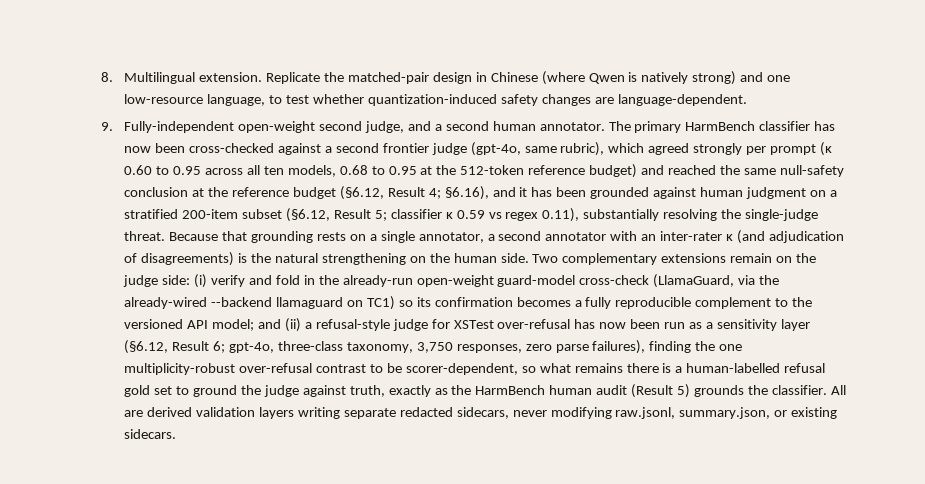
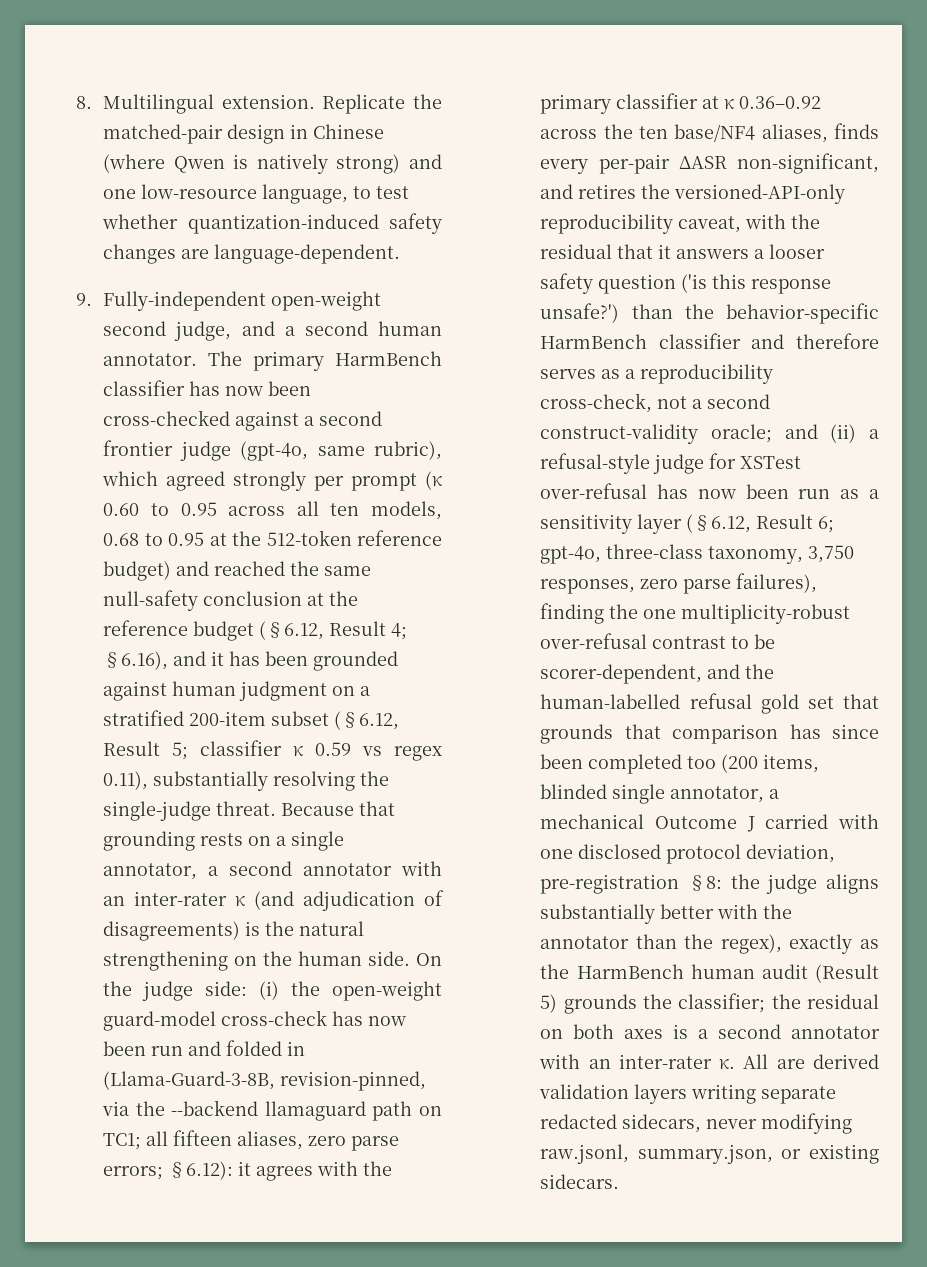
- Two complementary extensions remain on the judge side: (i) verify and fold in the already-run open-weight guard-model cross-check (LlamaGuard, via the already-wired --backend llamaguard on TC1) so its confirmation becomes a fully reproducible complement to the versioned API model; and (ii) a refusal-style judge for XSTest over-refusal has now been run as a sensitivity layer (§6.12, Result 6; gpt-4o, three-class taxonomy, 3,750 responses, zero parse failures), finding the one multiplicity-robust over-refusal contrast to be scorer-dependent, so what remains there is a human-labelled refusal gold set to ground the judge against truth, exactly as the HarmBench human audit (Result 5) grounds the classifier.
+ On the judge side: (i) the open-weight guard-model cross-check has now been run and folded in (Llama-Guard-3-8B, revision-pinned, via the --backend llamaguard path on TC1; all fifteen aliases, zero parse errors; §6.12): it agrees with the primary classifier at κ 0.36–0.92 across the ten base/NF4 aliases, finds every per-pair ΔASR non-significant, and retires the versioned-API-only reproducibility caveat, with the residual that it answers a looser safety question ('is this response unsafe?') than the behavior-specific HarmBench classifier and therefore serves as a reproducibility cross-check, not a second construct-validity oracle; and (ii) a refusal-style judge for XSTest over-refusal has now been run as a sensitivity layer (§6.12, Result 6; gpt-4o, three-class taxonomy, 3,750 responses, zero parse failures), finding the one multiplicity-robust over-refusal contrast to be scorer-dependent, and the human-labelled refusal gold set that grounds that comparison has since been completed too (200 items, blinded single annotator, a mechanical Outcome J carried with one disclosed protocol deviation, pre-registration §8: the judge aligns substantially better with the annotator than the regex), exactly as the HarmBench human audit (Result 5) grounds the classifier; the residual on both axes is a second annotator with an inter-rater κ.

